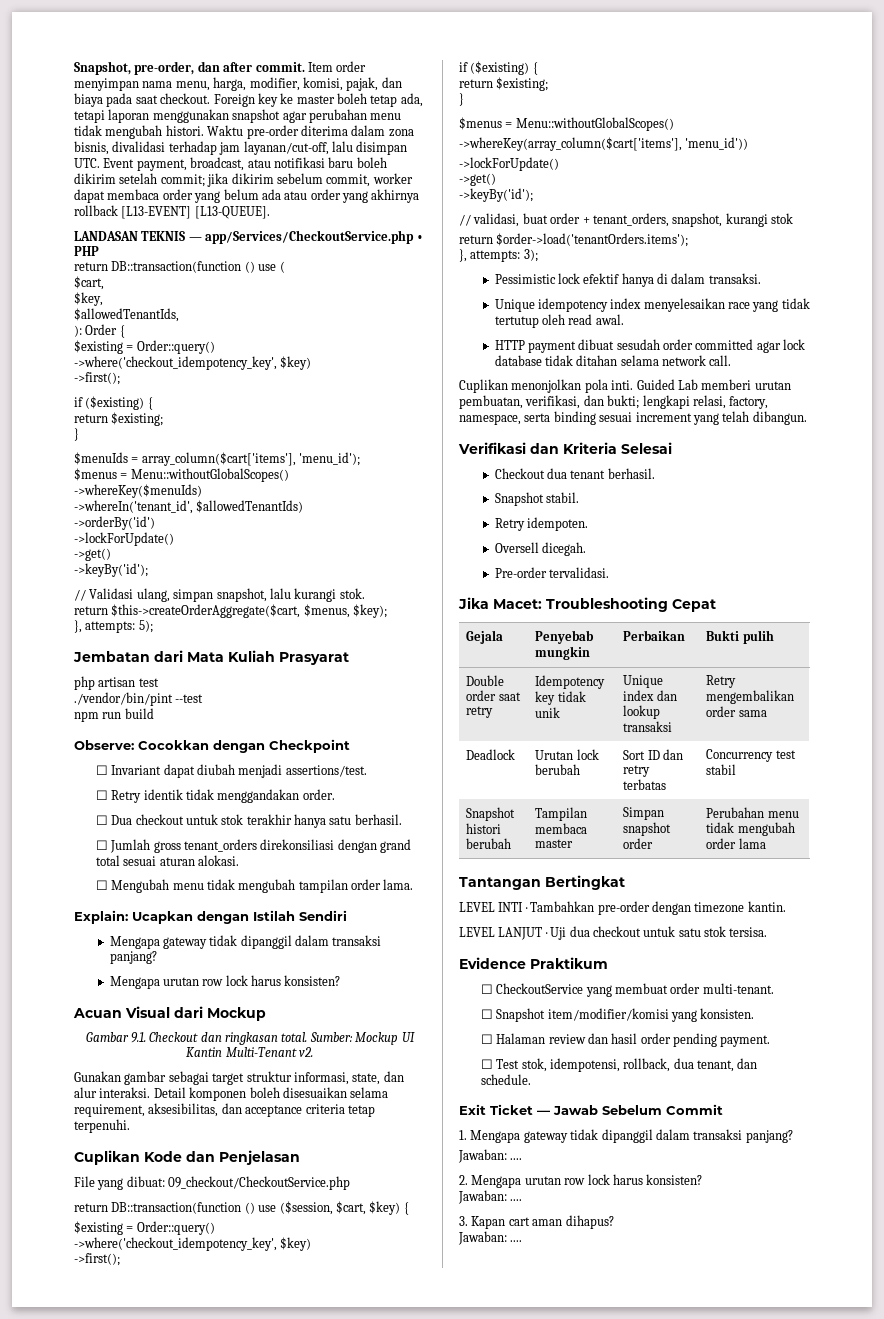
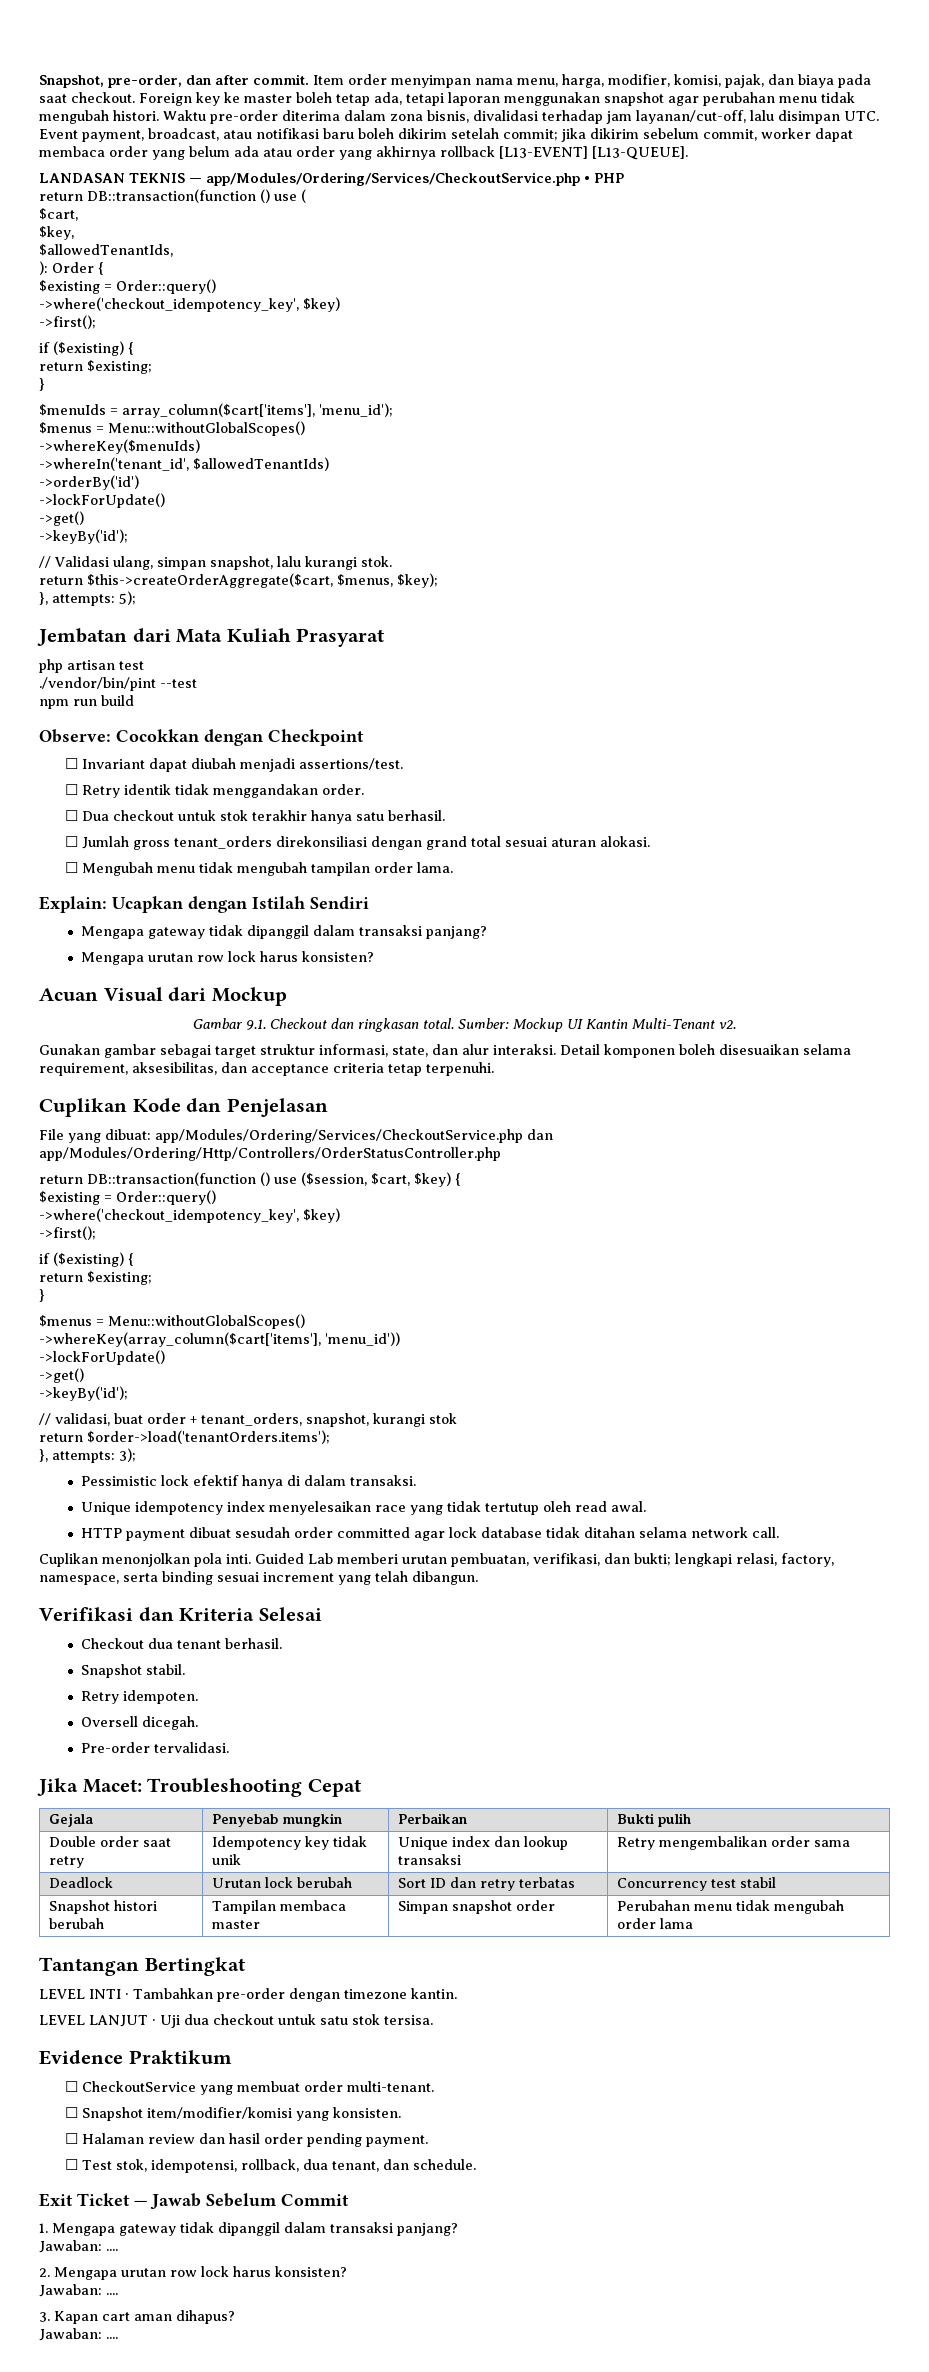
- LANDASAN TEKNIS — app/Services/CheckoutService.php • PHP
+ LANDASAN TEKNIS — app/Modules/Ordering/Services/CheckoutService.php • PHP
- File yang dibuat: 09_checkout/CheckoutService.php
+ File yang dibuat: app/Modules/Ordering/Services/CheckoutService.php dan app/Modules/Ordering/Http/Controllers/OrderStatusController.php

